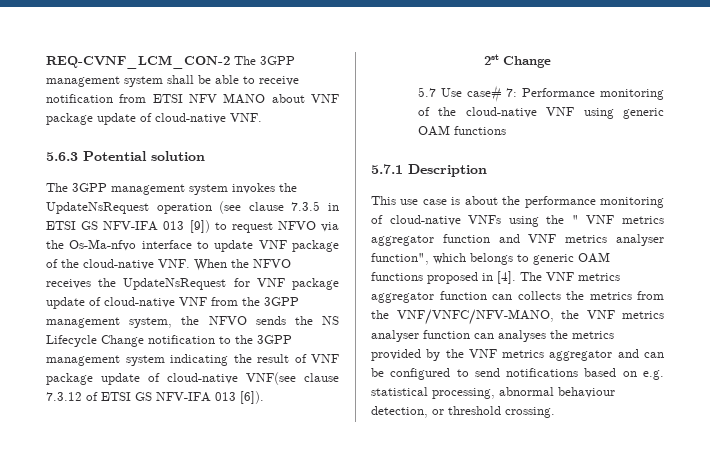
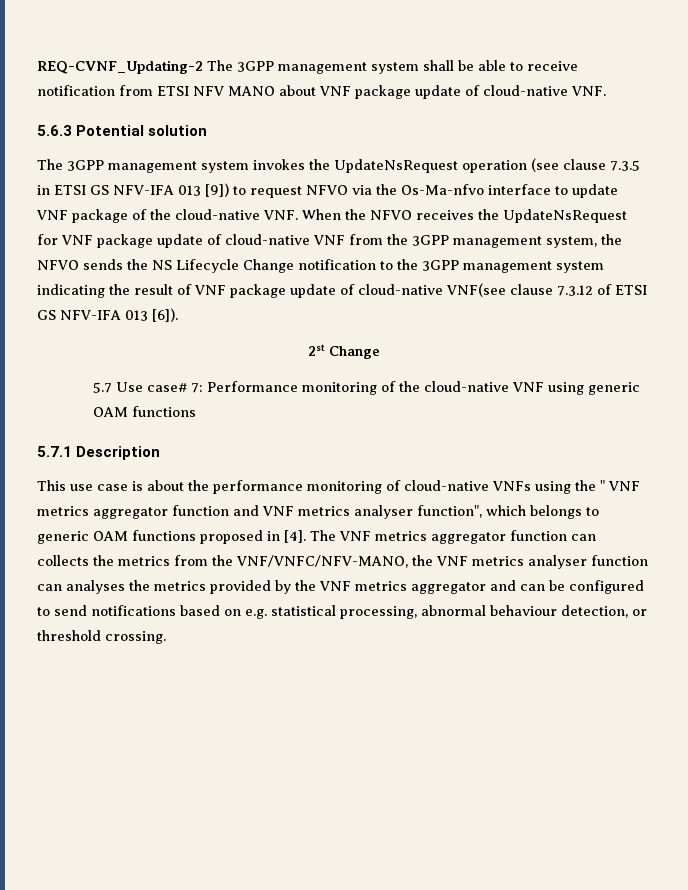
- REQ-CVNF_LCM_CON-2 The 3GPP management system shall be able to receive notification from ETSI NFV MANO about VNF package update of cloud-native VNF.
+ REQ-CVNF_Updating-2 The 3GPP management system shall be able to receive notification from ETSI NFV MANO about VNF package update of cloud-native VNF.

